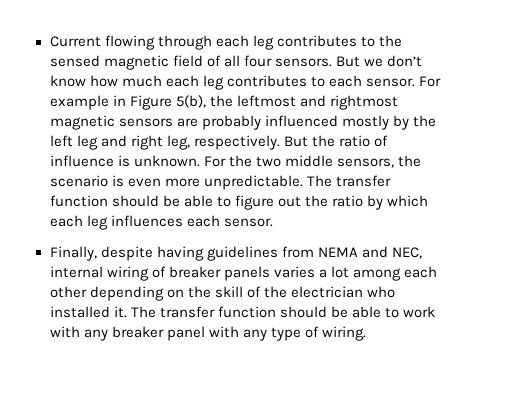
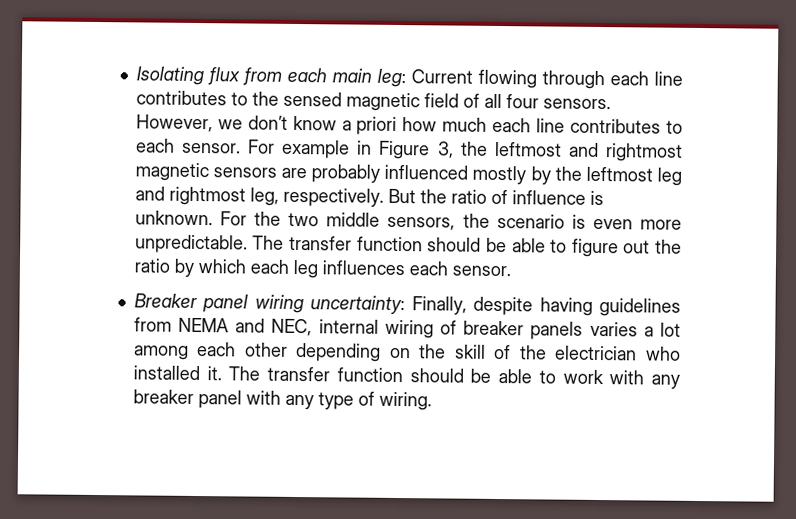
- Current flowing through each leg contributes to the sensed magnetic field of all four sensors.
+ Isolating flux from each main leg: Current flowing through each line contributes to the sensed magnetic field of all four sensors.
- But we don’t know how much each leg contributes to each sensor.
+ However, we don’t know a priori how much each line contributes to each sensor.
- For example in Figure 5(b), the leftmost and rightmost magnetic sensors are probably influenced mostly by the left leg and right leg, respectively.
+ For example in Figure 3, the leftmost and rightmost magnetic sensors are probably influenced mostly by the leftmost leg and rightmost leg, respectively.
- Finally, despite having guidelines from NEMA and NEC, internal wiring of breaker panels varies a lot among each other depending on the skill of the electrician who installed it.
+ Breaker panel wiring uncertainty: Finally, despite having guidelines from NEMA and NEC, internal wiring of breaker panels varies a lot among each other depending on the skill of the electrician who installed it.

